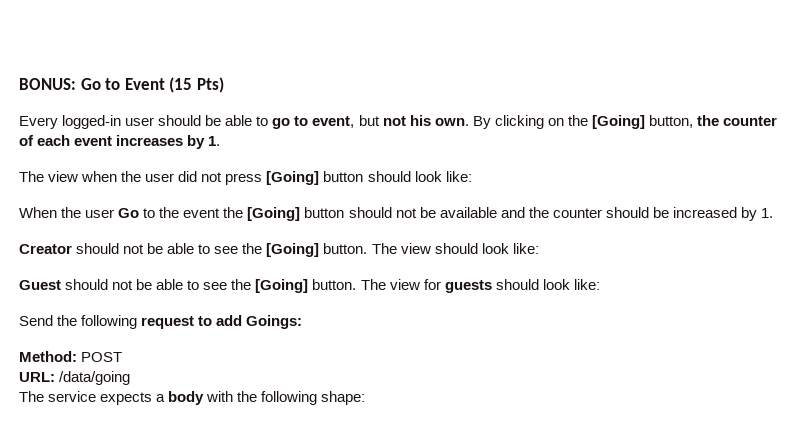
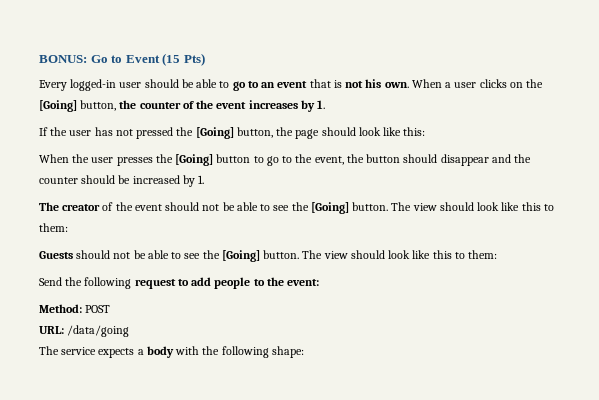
- Every logged-in user should be able to go to event, but not his own. By clicking on the [Going] button, the counter of each event increases by 1.
+ Every logged-in user should be able to go to an event that is not his own. When a user clicks on the [Going] button, the counter of the event increases by 1.
- The view when the user did not press [Going] button should look like:
- When the user Go to the event the [Going] button should not be available and the counter should be increased by 1.
+ If the user has not pressed the [Going] button, the page should look like this:
+ When the user presses the [Going] button to go to the event, the button should disappear and the counter should be increased by 1.
- Creator should not be able to see the [Going] button. The view should look like:
- Guest should not be able to see the [Going] button. The view for guests should look like:
+ The creator of the event should not be able to see the [Going] button. The view should look like this to them:
+ Guests should not be able to see the [Going] button. The view should look like this to them:
- Send the following request to add Goings:
+ Send the following request to add people to the event:

